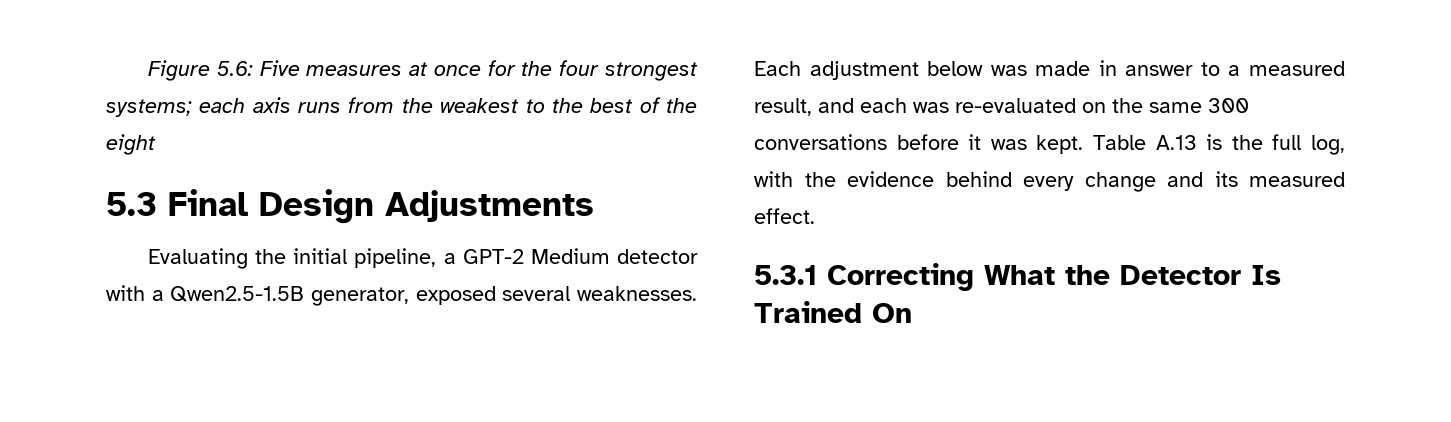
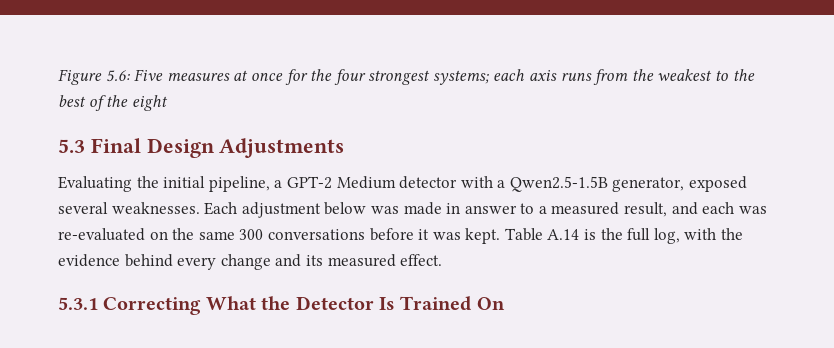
- Table A.13 is the full log, with the evidence behind every change and its measured effect.
+ Table A.14 is the full log, with the evidence behind every change and its measured effect.

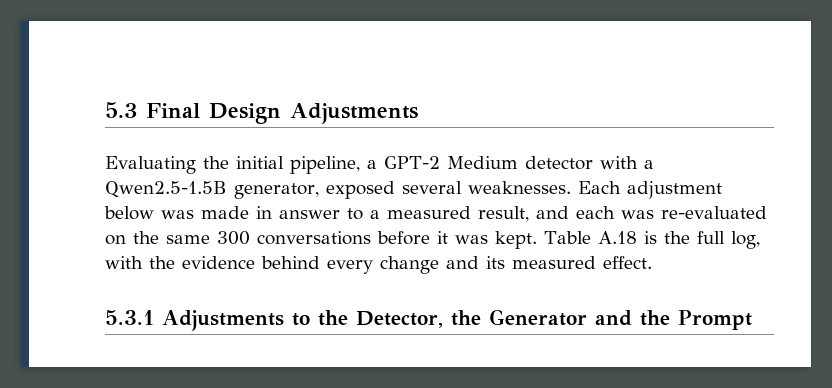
- Figure 5.6: Five measures at once for the four strongest systems; each axis runs from the weakest to the best of the eight
- Table A.14 is the full log, with the evidence behind every change and its measured effect.
+ Table A.18 is the full log, with the evidence behind every change and its measured effect.
- 5.3.1 Correcting What the Detector Is Trained On
+ 5.3.1 Adjustments to the Detector, the Generator and the Prompt

